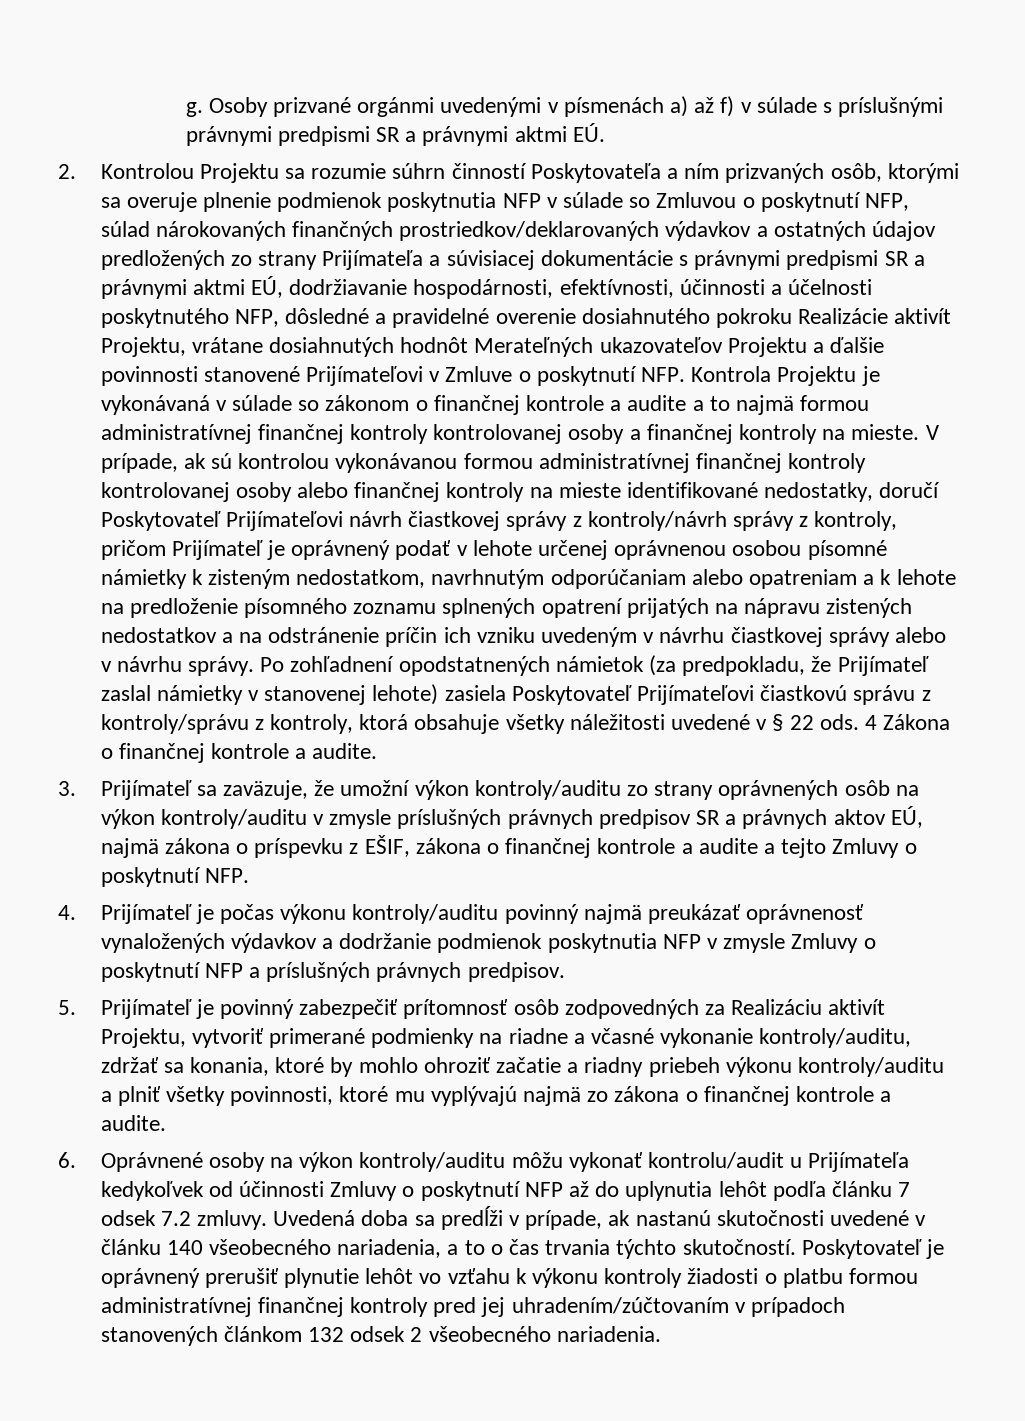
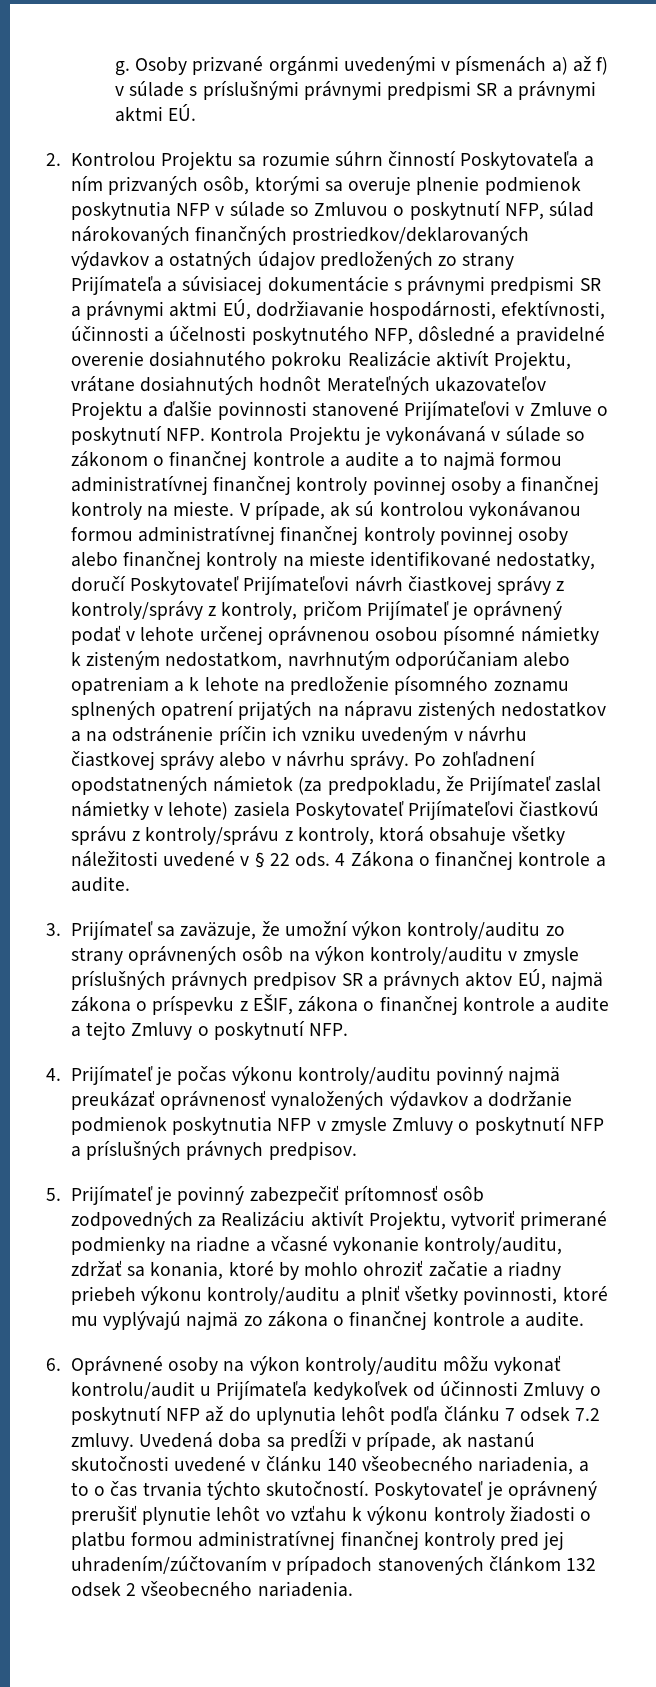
- 2. Kontrolou Projektu sa rozumie súhrn činností Poskytovateľa a ním prizvaných osôb, ktorými sa overuje plnenie podmienok poskytnutia NFP v súlade so Zmluvou o poskytnutí NFP, súlad nárokovaných finančných prostriedkov/deklarovaných výdavkov a ostatných údajov predložených zo strany Prijímateľa a súvisiacej dokumentácie s právnymi predpismi SR a právnymi aktmi EÚ, dodržiavanie hospodárnosti, efektívnosti, účinnosti a účelnosti poskytnutého NFP, dôsledné a pravidelné overenie dosiahnutého pokroku Realizácie aktivít Projektu, vrátane dosiahnutých hodnôt Merateľných ukazovateľov Projektu a ďalšie povinnosti stanovené Prijímateľovi v Zmluve o poskytnutí NFP. Kontrola Projektu je vykonávaná v súlade so zákonom o finančnej kontrole a audite a to najmä formou administratívnej finančnej kontroly kontrolovanej osoby a finančnej kontroly na mieste.
+ 2. Kontrolou Projektu sa rozumie súhrn činností Poskytovateľa a ním prizvaných osôb, ktorými sa overuje plnenie podmienok poskytnutia NFP v súlade so Zmluvou o poskytnutí NFP, súlad nárokovaných finančných prostriedkov/deklarovaných výdavkov a ostatných údajov predložených zo strany Prijímateľa a súvisiacej dokumentácie s právnymi predpismi SR a právnymi aktmi EÚ, dodržiavanie hospodárnosti, efektívnosti, účinnosti a účelnosti poskytnutého NFP, dôsledné a pravidelné overenie dosiahnutého pokroku Realizácie aktivít Projektu, vrátane dosiahnutých hodnôt Merateľných ukazovateľov Projektu a ďalšie povinnosti stanovené Prijímateľovi v Zmluve o poskytnutí NFP. Kontrola Projektu je vykonávaná v súlade so zákonom o finančnej kontrole a audite a to najmä formou administratívnej finančnej kontroly povinnej osoby a finančnej kontroly na mieste.
- V prípade, ak sú kontrolou vykonávanou formou administratívnej finančnej kontroly kontrolovanej osoby alebo finančnej kontroly na mieste identifikované nedostatky, doručí Poskytovateľ Prijímateľovi návrh čiastkovej správy z kontroly/návrh správy z kontroly, pričom Prijímateľ je oprávnený podať v lehote určenej oprávnenou osobou písomné námietky k zisteným nedostatkom, navrhnutým odporúčaniam alebo opatreniam a k lehote na predloženie písomného zoznamu splnených opatrení prijatých na nápravu zistených nedostatkov a na odstránenie príčin ich vzniku uvedeným v návrhu čiastkovej správy alebo v návrhu správy.
+ V prípade, ak sú kontrolou vykonávanou formou administratívnej finančnej kontroly povinnej osoby alebo finančnej kontroly na mieste identifikované nedostatky, doručí Poskytovateľ Prijímateľovi návrh čiastkovej správy z kontroly/správy z kontroly, pričom Prijímateľ je oprávnený podať v lehote určenej oprávnenou osobou písomné námietky k zisteným nedostatkom, navrhnutým odporúčaniam alebo opatreniam a k lehote na predloženie písomného zoznamu splnených opatrení prijatých na nápravu zistených nedostatkov a na odstránenie príčin ich vzniku uvedeným v návrhu čiastkovej správy alebo v návrhu správy.
- Po zohľadnení opodstatnených námietok (za predpokladu, že Prijímateľ zaslal námietky v stanovenej lehote) zasiela Poskytovateľ Prijímateľovi čiastkovú správu z kontroly/správu z kontroly, ktorá obsahuje všetky náležitosti uvedené v § 22 ods.
+ Po zohľadnení opodstatnených námietok (za predpokladu, že Prijímateľ zaslal námietky v lehote) zasiela Poskytovateľ Prijímateľovi čiastkovú správu z kontroly/správu z kontroly, ktorá obsahuje všetky náležitosti uvedené v § 22 ods.

